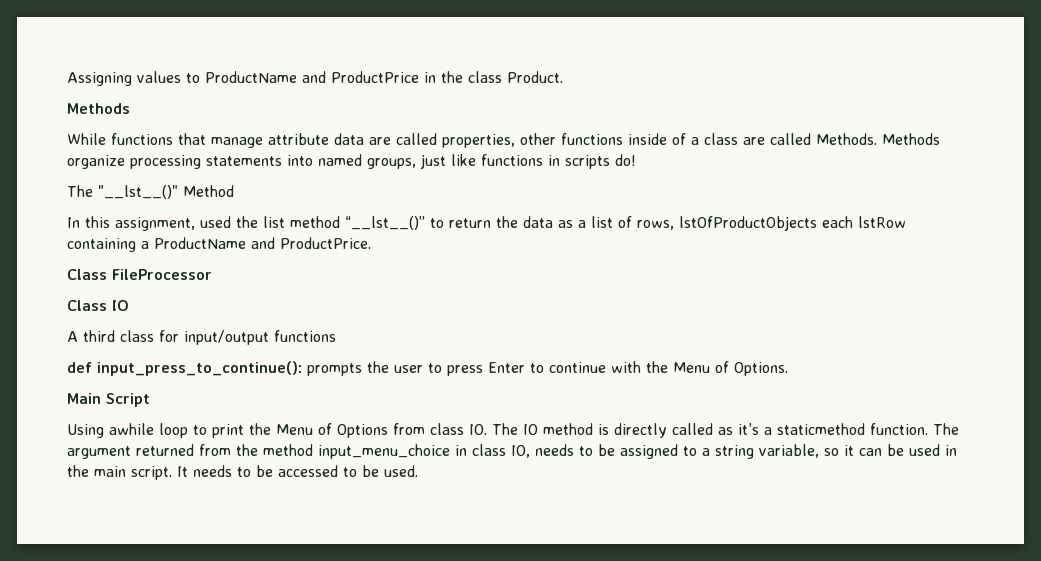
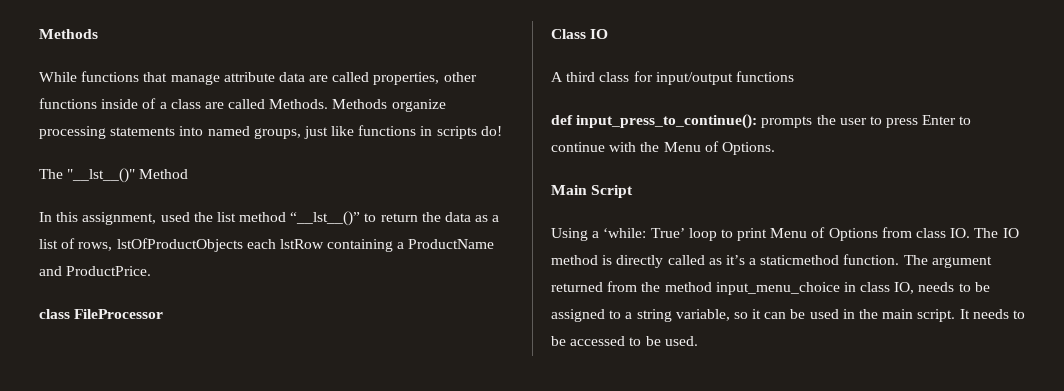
- Assigning values to ProductName and ProductPrice in the class Product.
- Class FileProcessor
+ class FileProcessor
- Using awhile loop to print the Menu of Options from class IO. The IO method is directly called as it’s a staticmethod function.
+ Using a ‘while: True’ loop to print Menu of Options from class IO. The IO method is directly called as it’s a staticmethod function.

